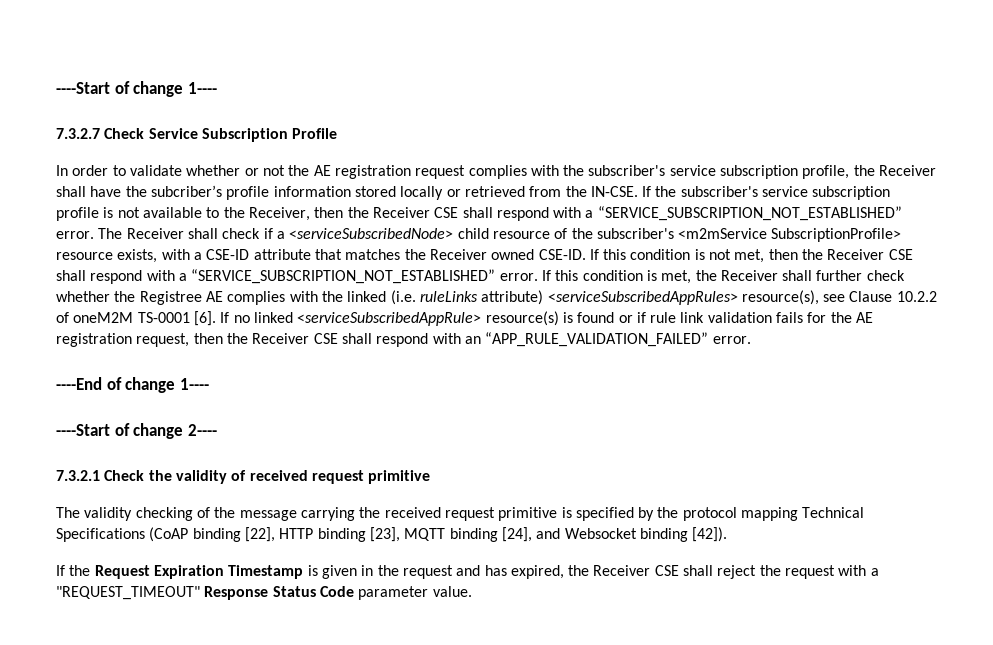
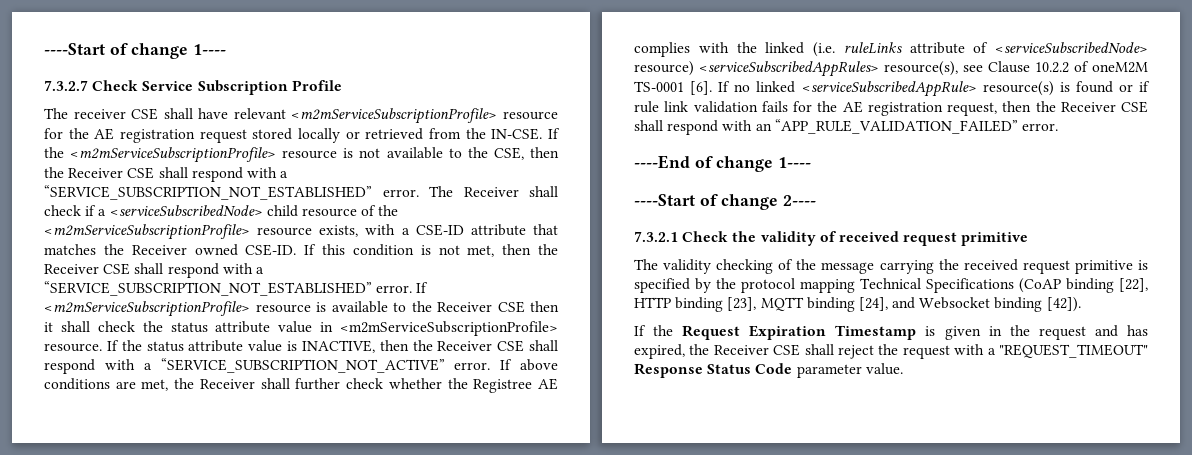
- In order to validate whether or not the AE registration request complies with the subscriber's service subscription profile, the Receiver shall have the subcriber’s profile information stored locally or retrieved from the IN-CSE.
+ The receiver CSE shall have relevant <m2mServiceSubscriptionProfile> resource for the AE registration request stored locally or retrieved from the IN-CSE.
- If the subscriber's service subscription profile is not available to the Receiver, then the Receiver CSE shall respond with a “SERVICE_SUBSCRIPTION_NOT_ESTABLISHED” error.
+ If the <m2mServiceSubscriptionProfile> resource is not available to the CSE, then the Receiver CSE shall respond with a “SERVICE_SUBSCRIPTION_NOT_ESTABLISHED” error.
- The Receiver shall check if a <serviceSubscribedNode> child resource of the subscriber's <m2mService SubscriptionProfile> resource exists, with a CSE-ID attribute that matches the Receiver owned CSE-ID.
+ The Receiver shall check if a <serviceSubscribedNode> child resource of the <m2mServiceSubscriptionProfile> resource exists, with a CSE-ID attribute that matches the Receiver owned CSE-ID.
- If this condition is met, the Receiver shall further check whether the Registree AE complies with the linked (i.e. ruleLinks attribute) <serviceSubscribedAppRules> resource(s), see Clause 10.2.2 of oneM2M TS-0001 [6].
+ If <m2mServiceSubscriptionProfile> resource is available to the Receiver CSE then it shall check the status attribute value in <m2mServiceSubscriptionProfile> resource. If the status attribute value is INACTIVE, then the Receiver CSE shall respond with a “SERVICE_SUBSCRIPTION_NOT_ACTIVE” error. If above conditions are met, the Receiver shall further check whether the Registree AE complies with the linked (i.e. ruleLinks attribute of <serviceSubscribedNode> resource) <serviceSubscribedAppRules> resource(s), see Clause 10.2.2 of oneM2M TS-0001 [6].

